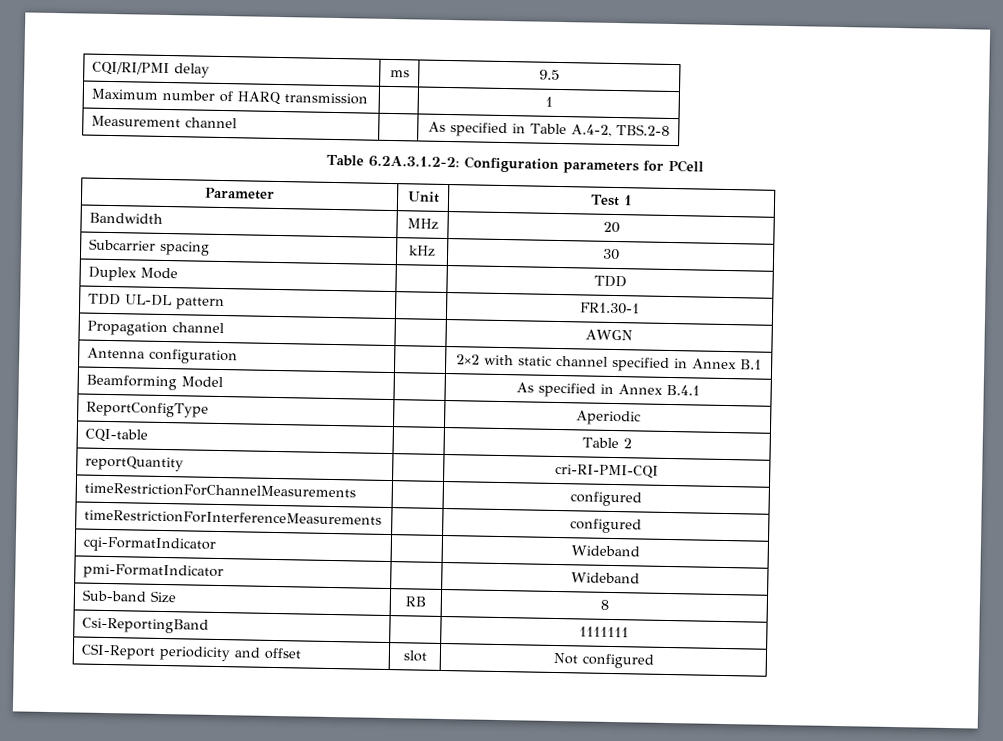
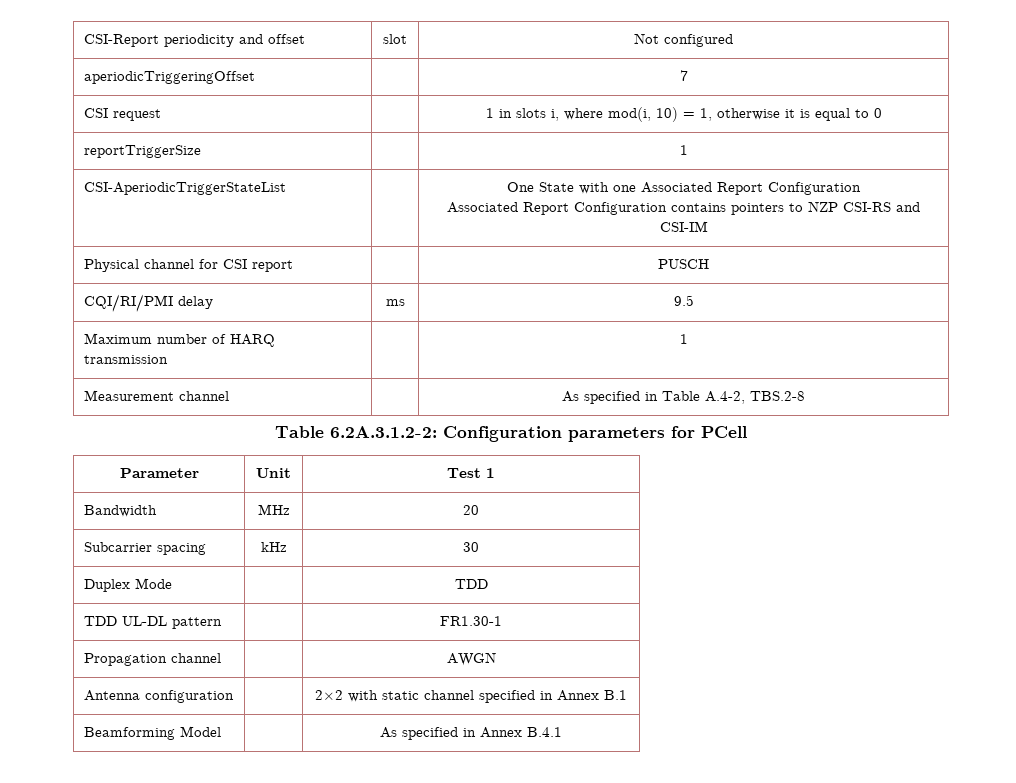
+ CSI-Report periodicity and offset | slot | Not configured
+ aperiodicTriggeringOffset | | 7
+ CSI request | | 1 in slots i, where mod(i, 10) = 1, otherwise it is equal to 0
+ reportTriggerSize | | 1
+ CSI-AperiodicTriggerStateList | | One State with one Associated Report Configuration
+ Associated Report Configuration contains pointers to NZP CSI-RS and CSI-IM
+ Physical channel for CSI report | | PUSCH
- ReportConfigType | | Aperiodic
- CQI-table | | Table 2
- reportQuantity | | cri-RI-PMI-CQI
- timeRestrictionForChannelMeasurements | | configured
- timeRestrictionForInterferenceMeasurements | | configured
- cqi-FormatIndicator | | Wideband
- pmi-FormatIndicator | | Wideband
- Sub-band Size | RB | 8
- Csi-ReportingBand | | 1111111
- CSI-Report periodicity and offset | slot | Not configured

